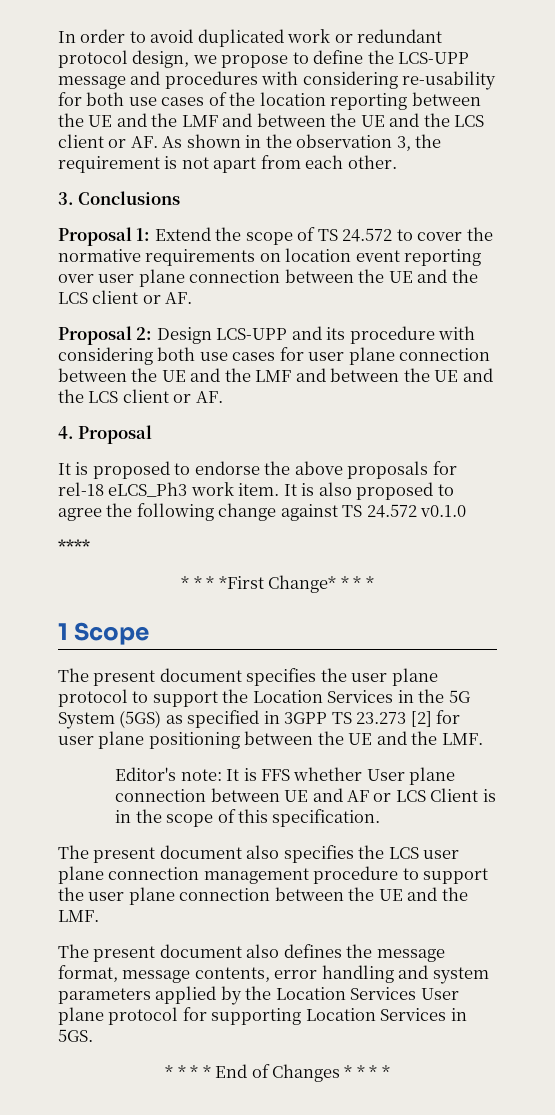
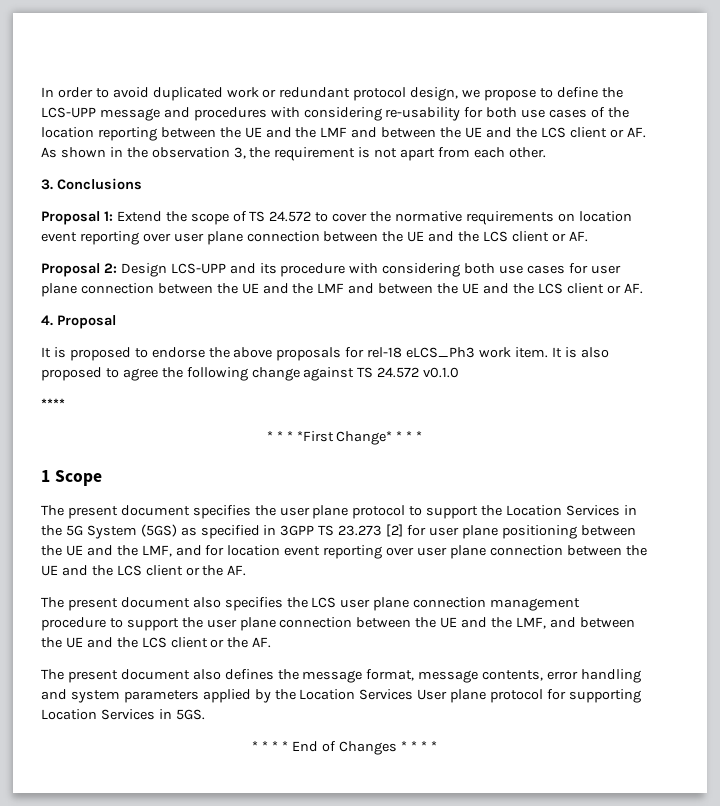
- The present document specifies the user plane protocol to support the Location Services in the 5G System (5GS) as specified in 3GPP TS 23.273 [2] for user plane positioning between the UE and the LMF.
- Editor's note: It is FFS whether User plane connection between UE and AF or LCS Client is in the scope of this specification.
+ The present document specifies the user plane protocol to support the Location Services in the 5G System (5GS) as specified in 3GPP TS 23.273 [2] for user plane positioning between the UE and the LMF, and for location event reporting over user plane connection between the UE and the LCS client or the AF.
- The present document also specifies the LCS user plane connection management procedure to support the user plane connection between the UE and the LMF.
+ The present document also specifies the LCS user plane connection management procedure to support the user plane connection between the UE and the LMF, and between the UE and the LCS client or the AF.

